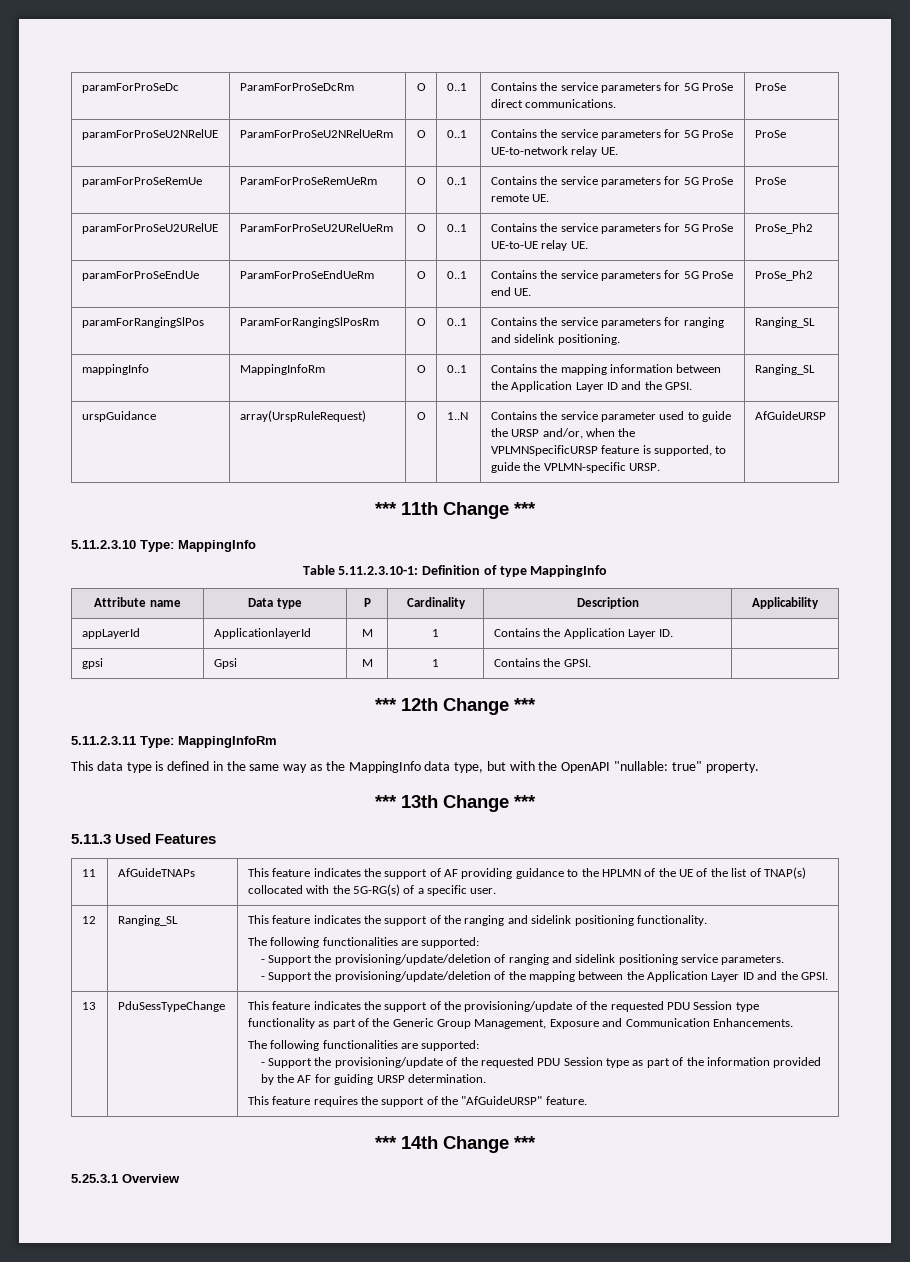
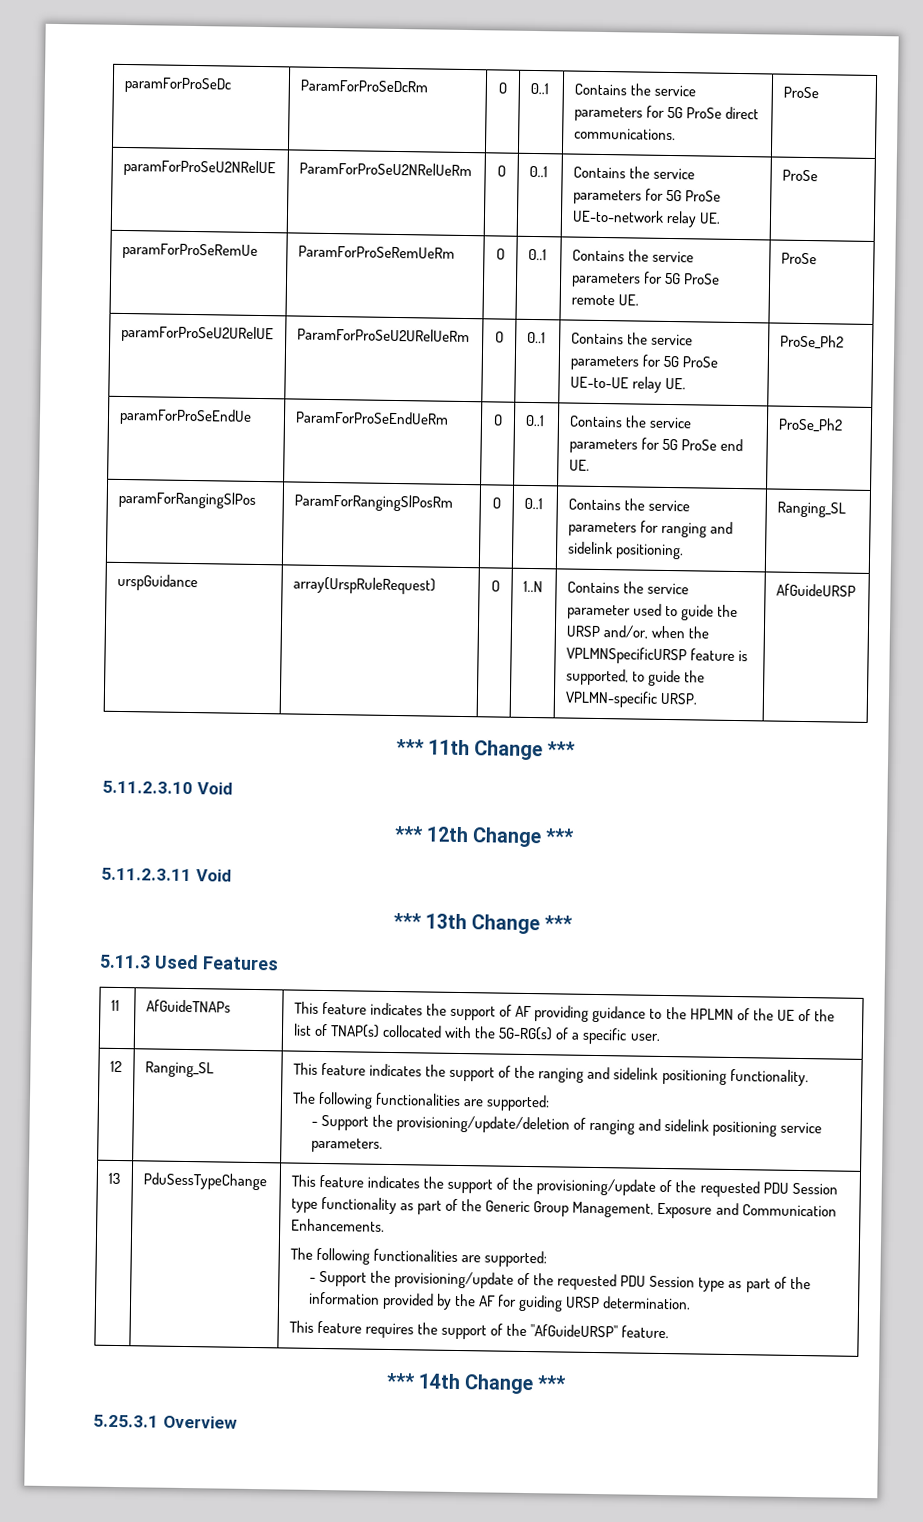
- mappingInfo | MappingInfoRm | O | 0..1 | Contains the mapping information between the Application Layer ID and the GPSI. | Ranging_SL
- 5.11.2.3.10 Type: MappingInfo
- Table 5.11.2.3.10-1: Definition of type MappingInfo
- Attribute name | Data type | P | Cardinality | Description | Applicability
- appLayerId | ApplicationlayerId | M | 1 | Contains the Application Layer ID. |
- gpsi | Gpsi | M | 1 | Contains the GPSI. |
+ 5.11.2.3.10 Void
- 5.11.2.3.11 Type: MappingInfoRm
- This data type is defined in the same way as the MappingInfo data type, but with the OpenAPI "nullable: true" property.
+ 5.11.2.3.11 Void
- - Support the provisioning/update/deletion of the mapping between the Application Layer ID and the GPSI.

